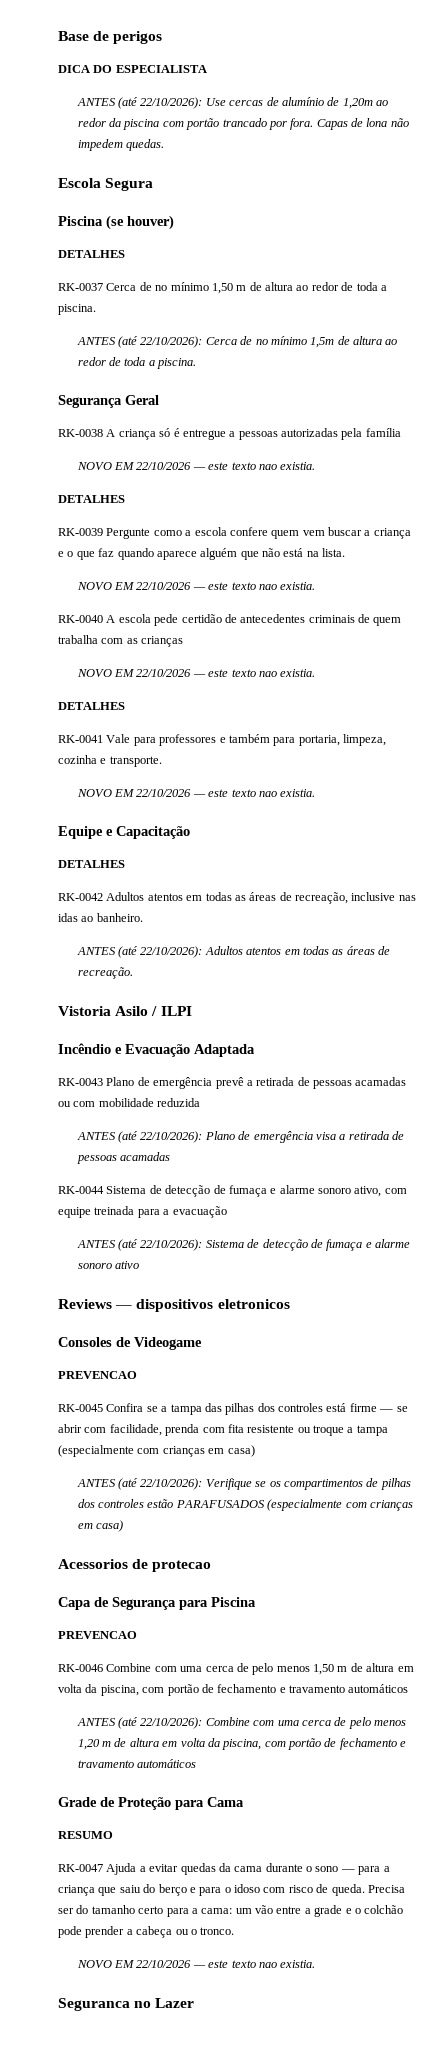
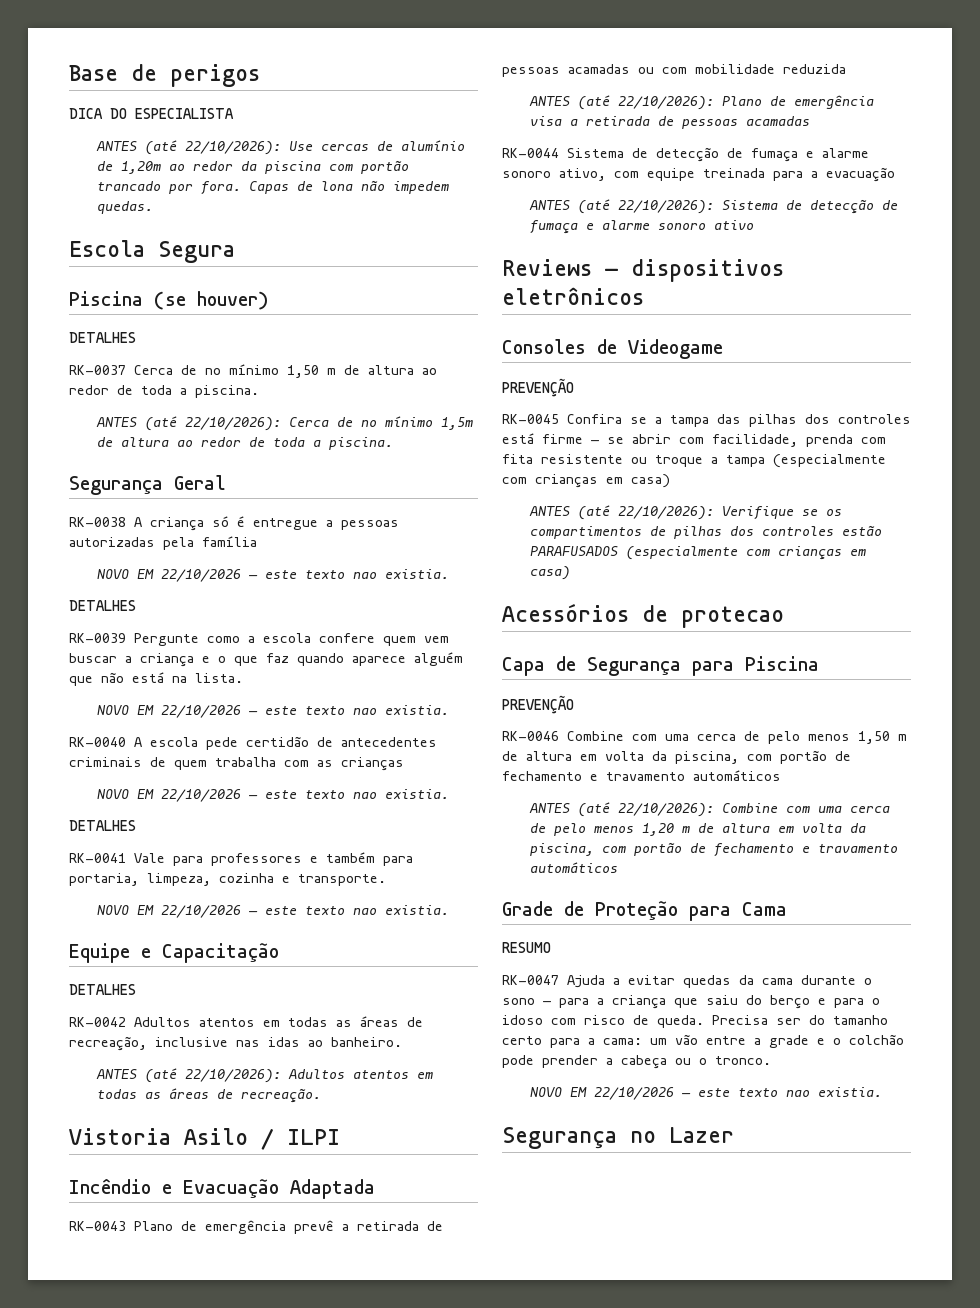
- Reviews — dispositivos eletronicos
+ Reviews — dispositivos eletrônicos
  Consoles de Videogame
- PREVENCAO
+ PREVENÇÃO
- Acessorios de protecao
+ Acessórios de protecao
  Capa de Segurança para Piscina
- PREVENCAO
+ PREVENÇÃO
- Seguranca no Lazer
+ Segurança no Lazer

